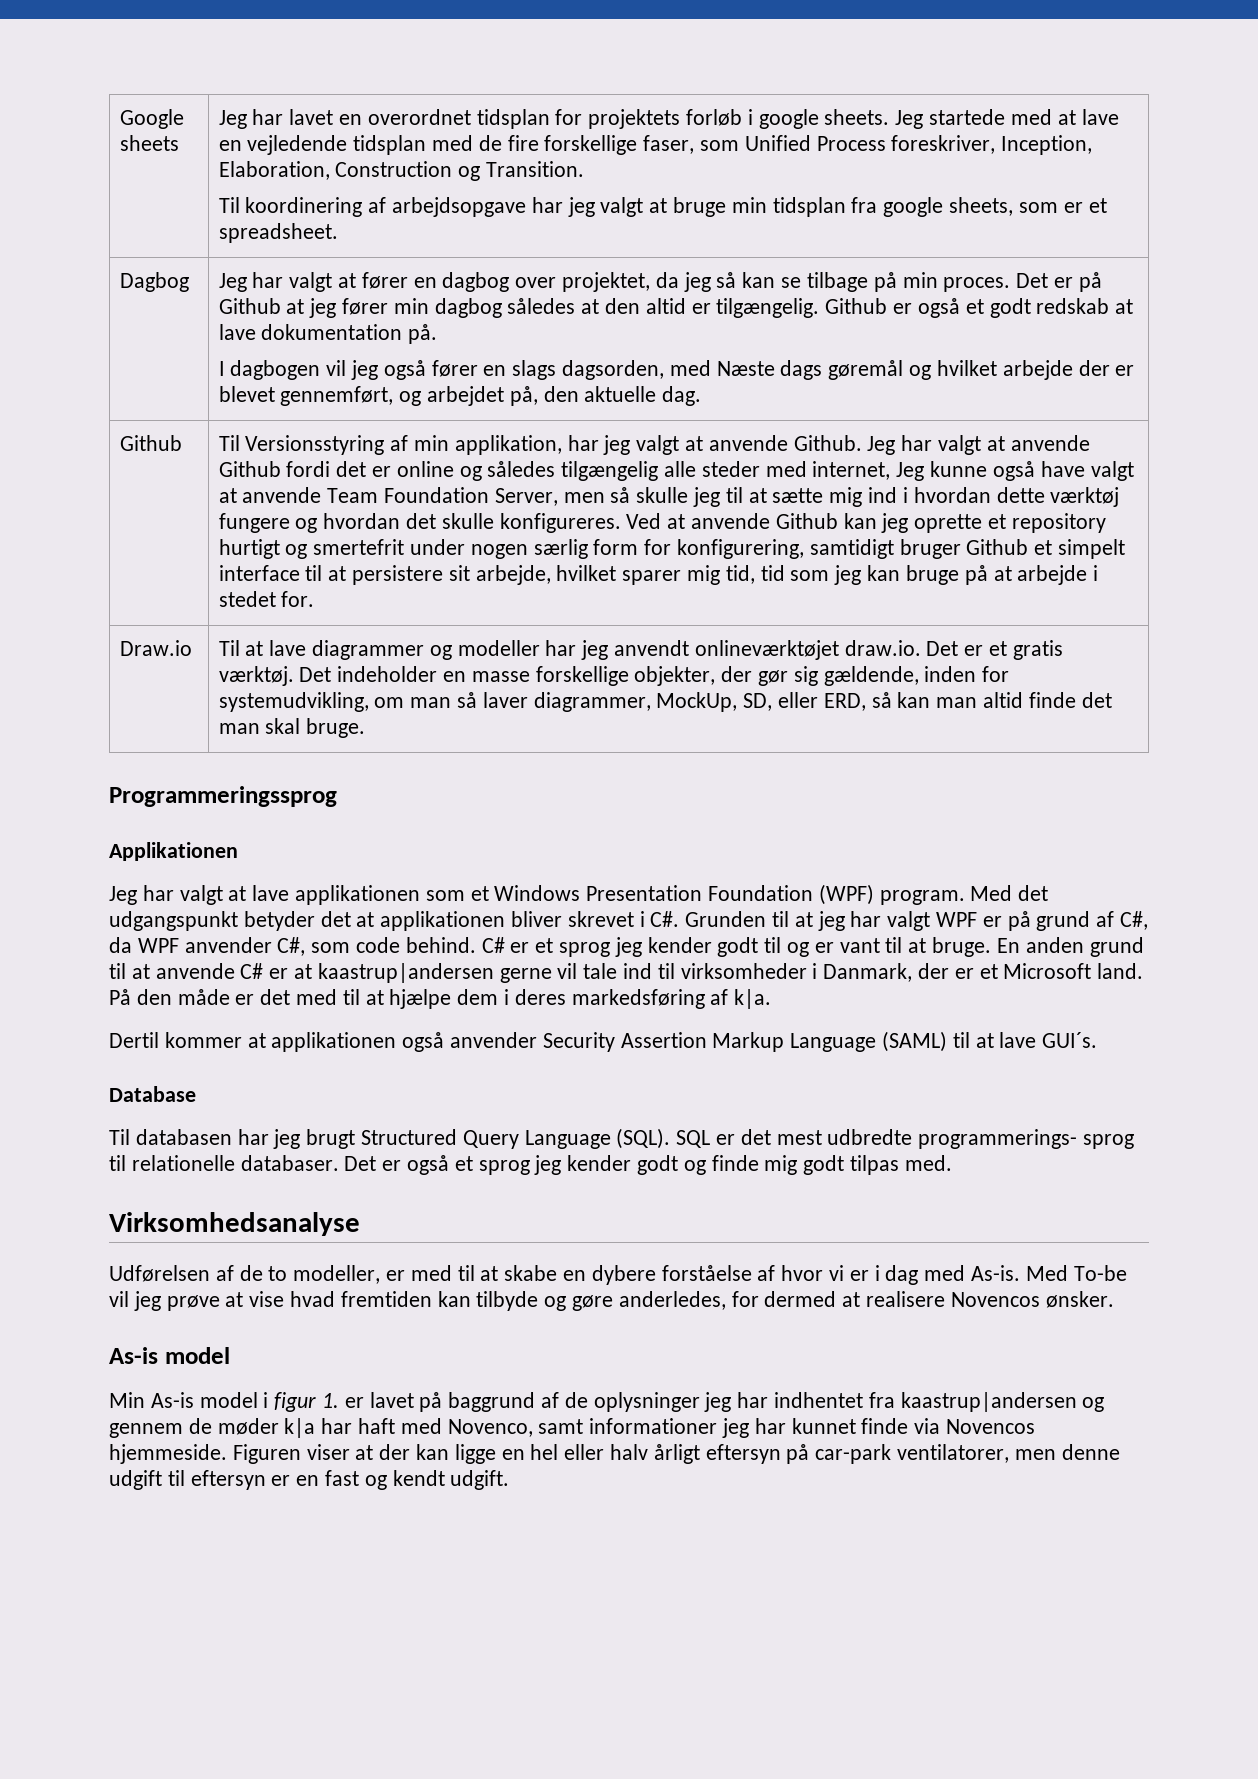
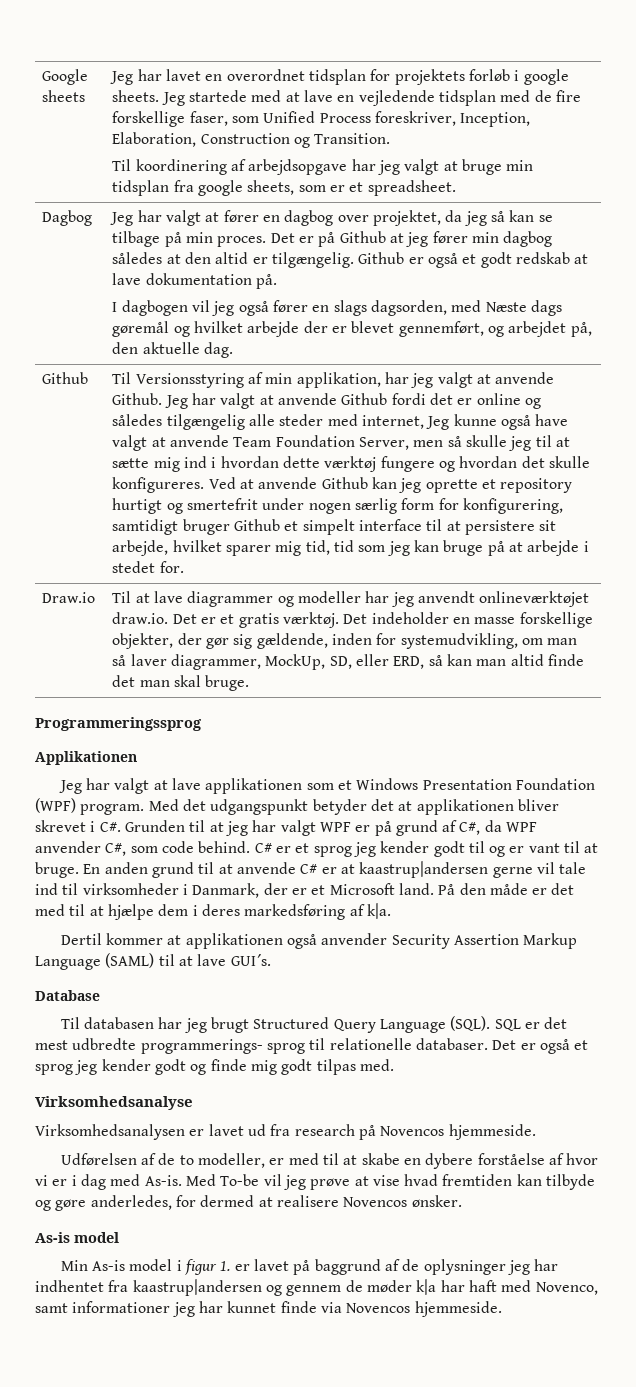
+ Virksomhedsanalysen er lavet ud fra research på Novencos hjemmeside.
- Figuren viser at der kan ligge en hel eller halv årligt eftersyn på car-park ventilatorer, men denne udgift til eftersyn er en fast og kendt udgift.

